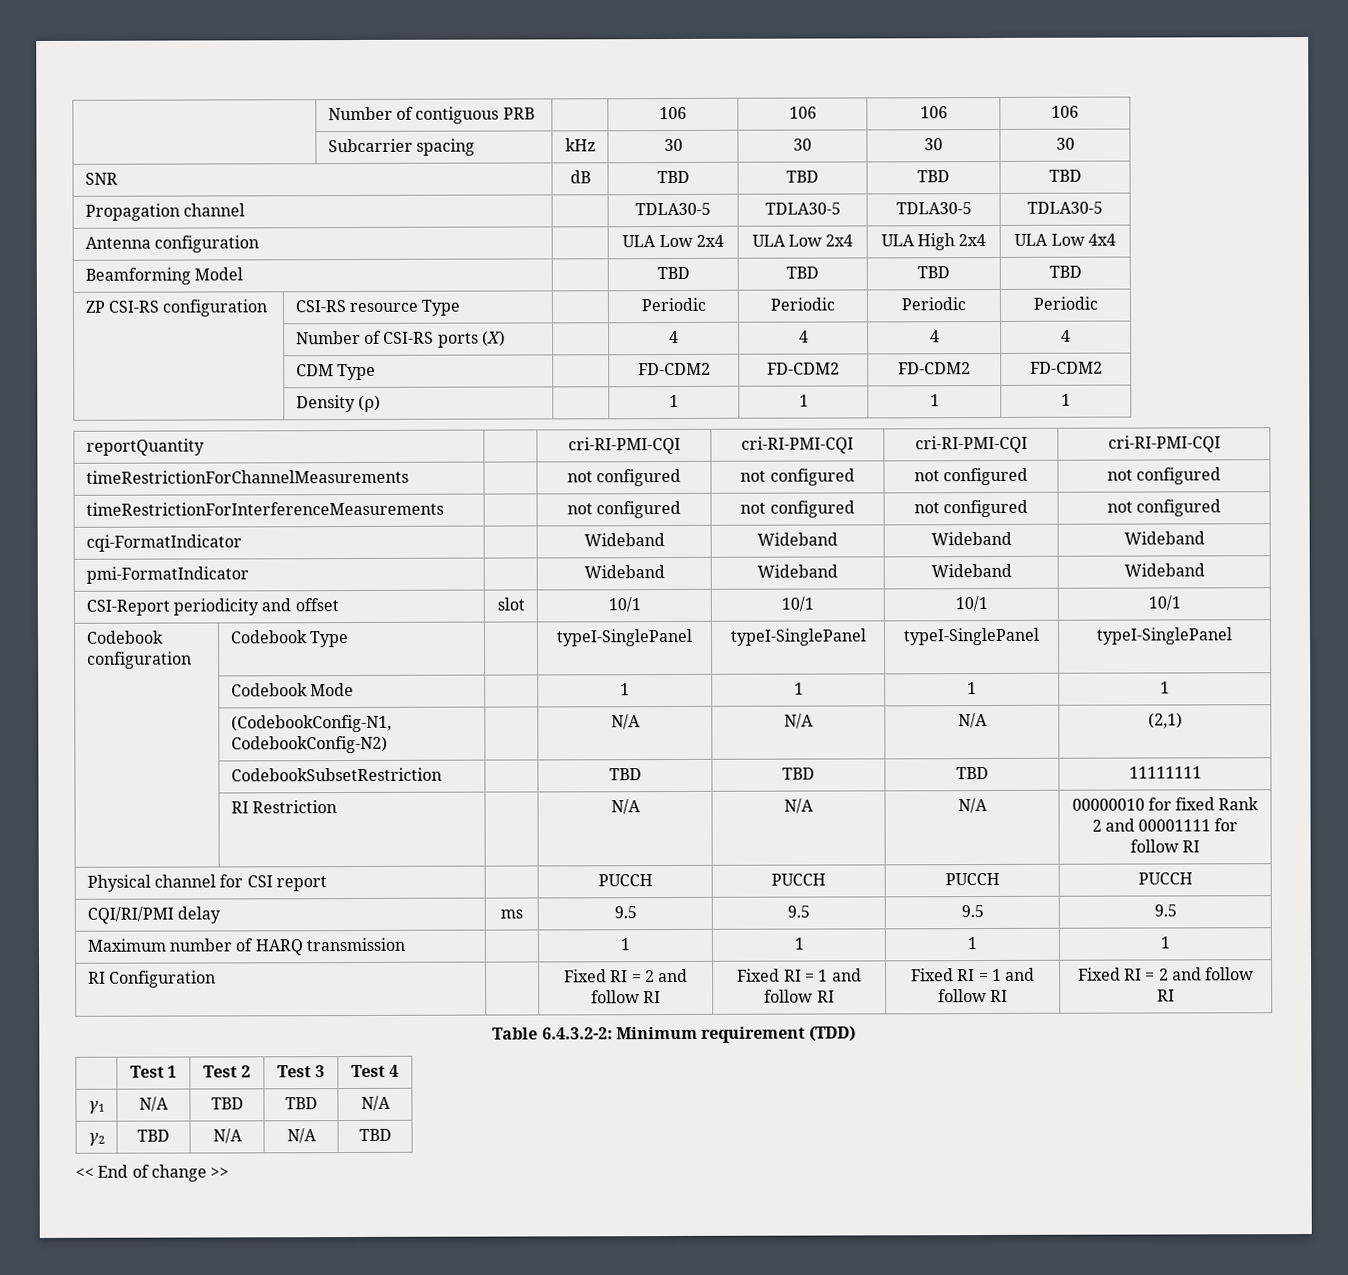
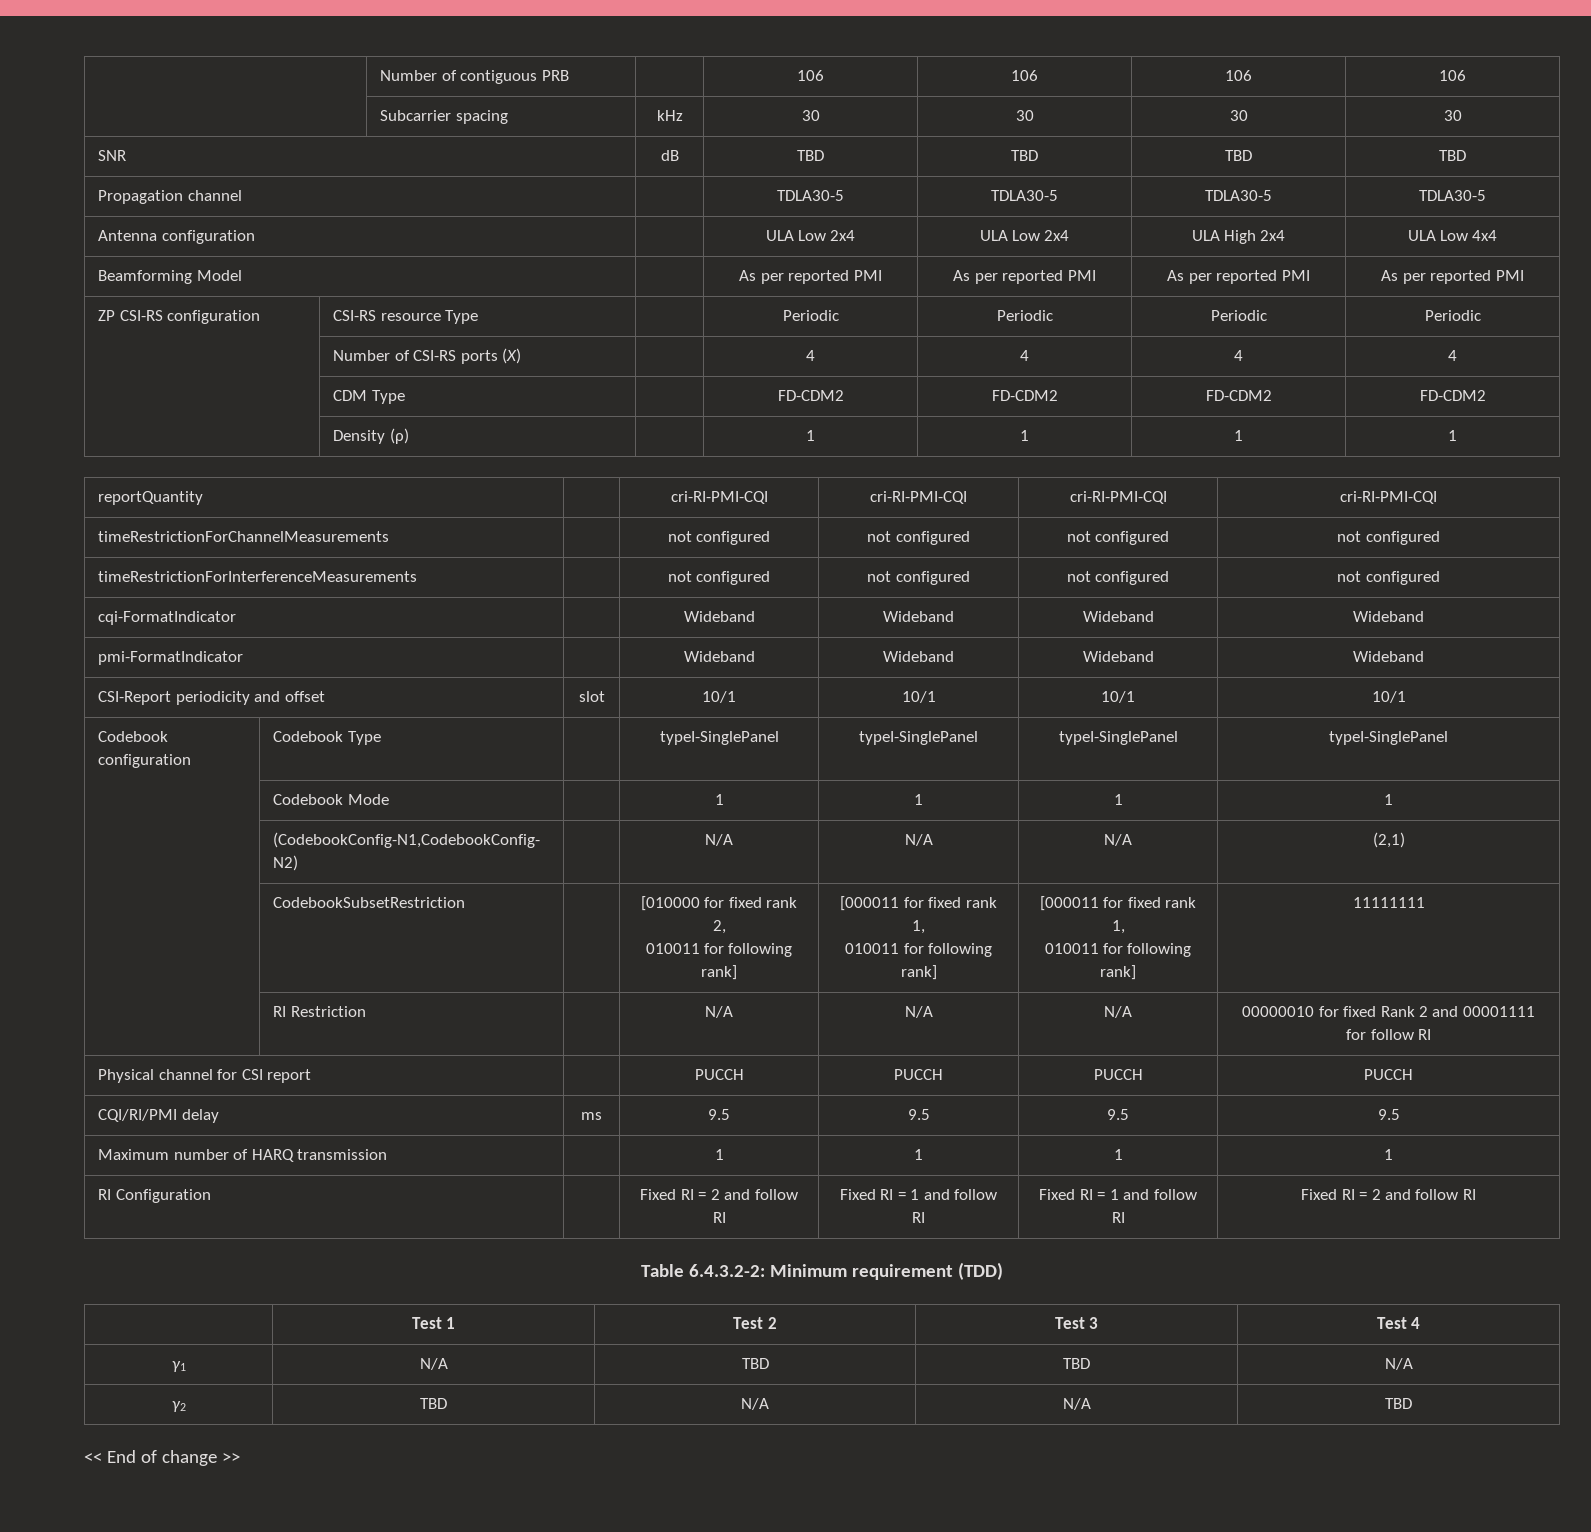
- Beamforming Model | | TBD | TBD | TBD | TBD
+ Beamforming Model | | As per reported PMI | As per reported PMI | As per reported PMI | As per reported PMI
- | CodebookSubsetRestriction | | TBD | TBD | TBD | 11111111
+ | CodebookSubsetRestriction | | [010000 for fixed rank 2,
+ 010011 for following rank] | [000011 for fixed rank 1,
+ 010011 for following rank] | [000011 for fixed rank 1,
+ 010011 for following rank] | 11111111

